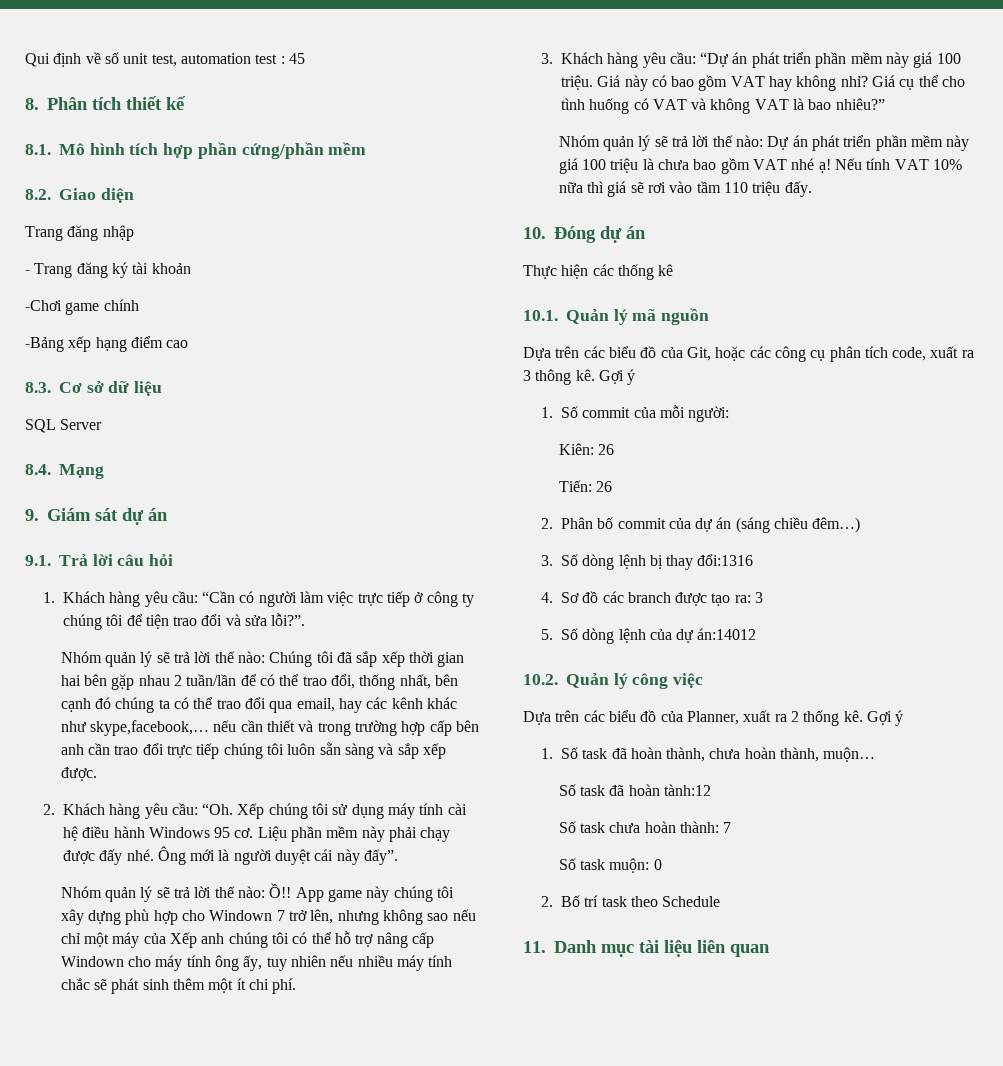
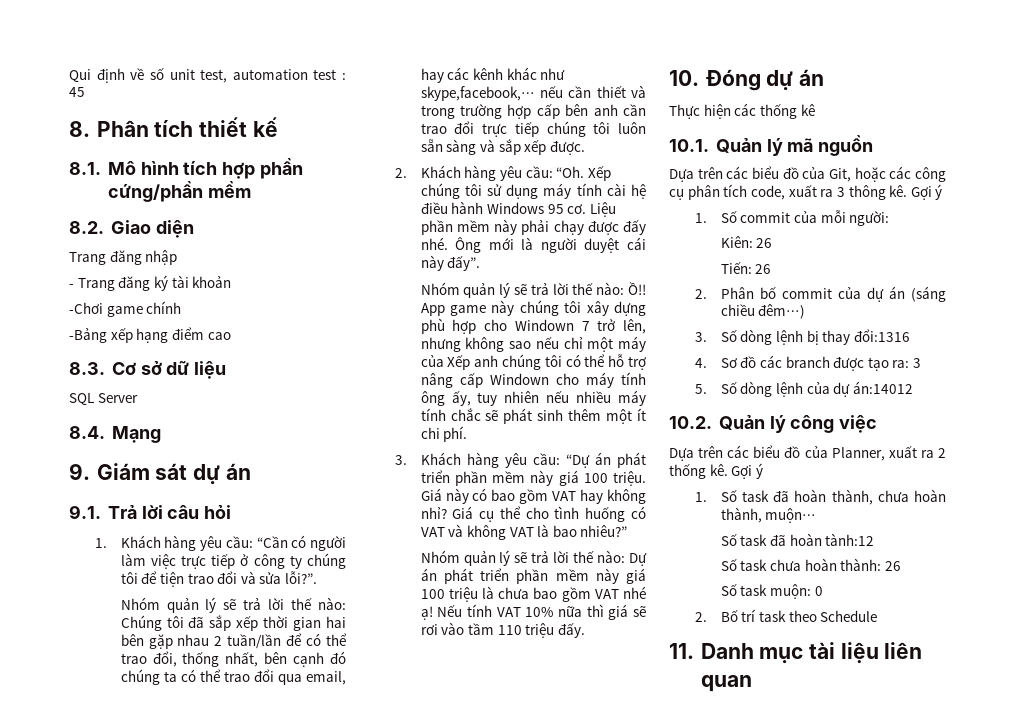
- Số task chưa hoàn thành: 7
+ Số task chưa hoàn thành: 26

